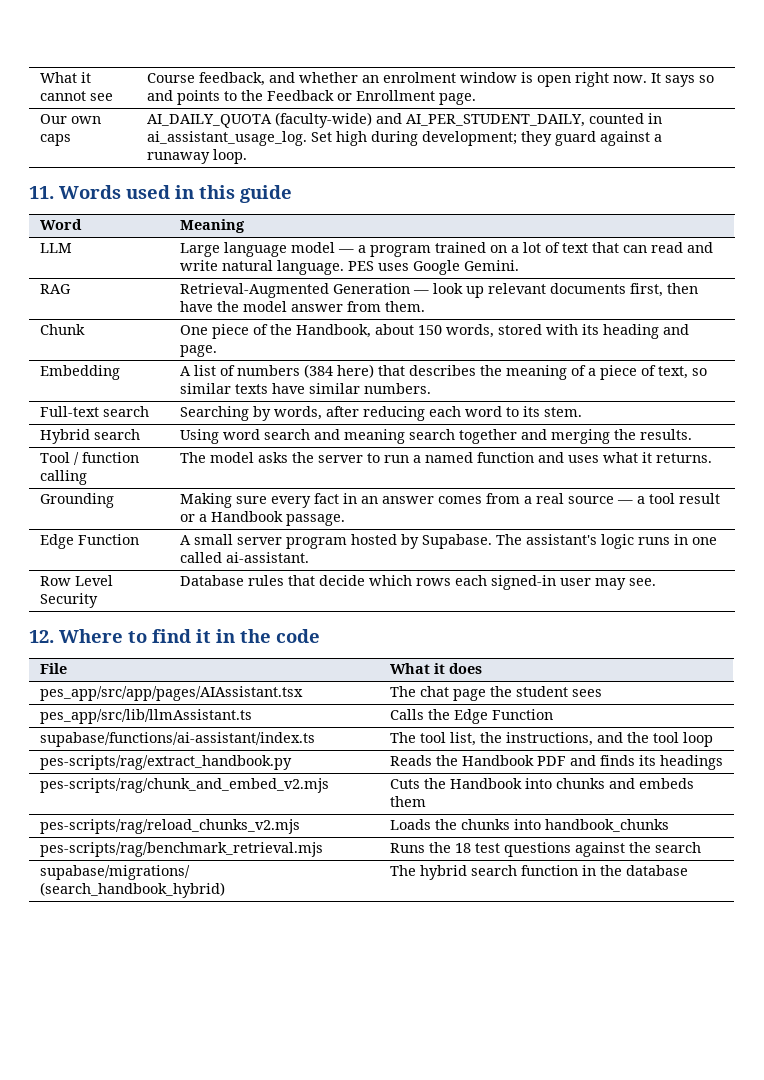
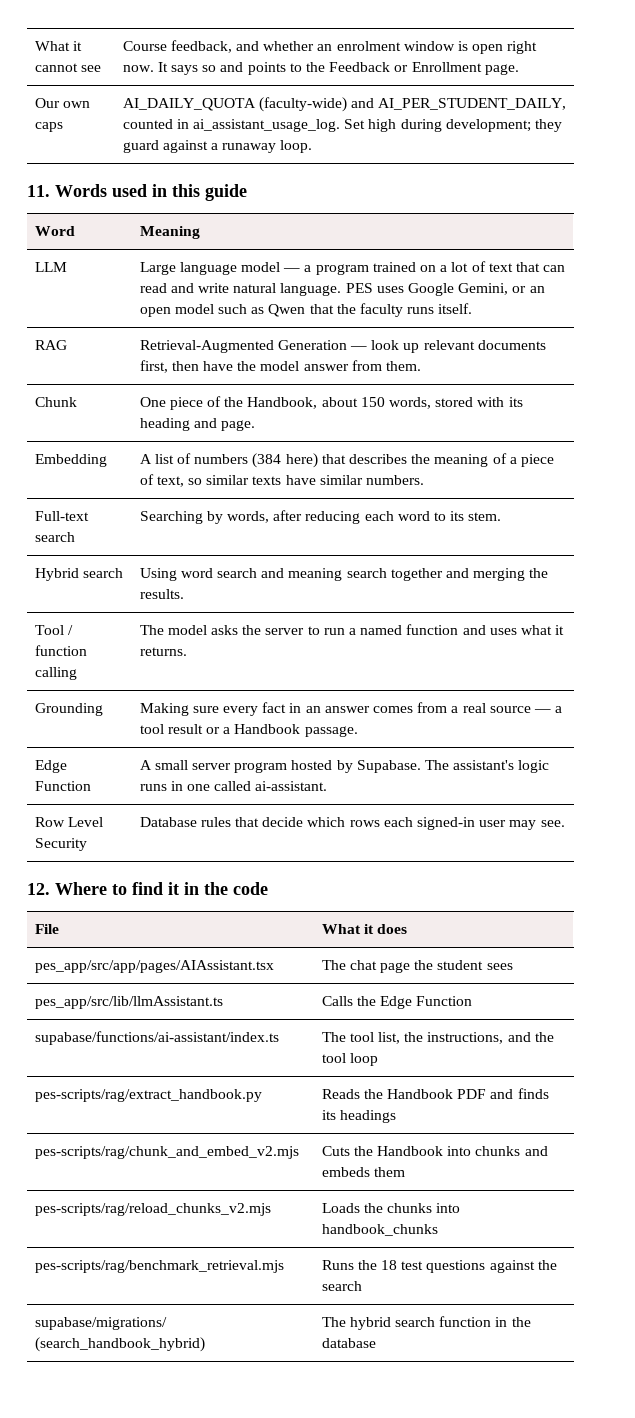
- LLM | Large language model — a program trained on a lot of text that can read and write natural language. PES uses Google Gemini.
+ LLM | Large language model — a program trained on a lot of text that can read and write natural language. PES uses Google Gemini, or an open model such as Qwen that the faculty runs itself.

